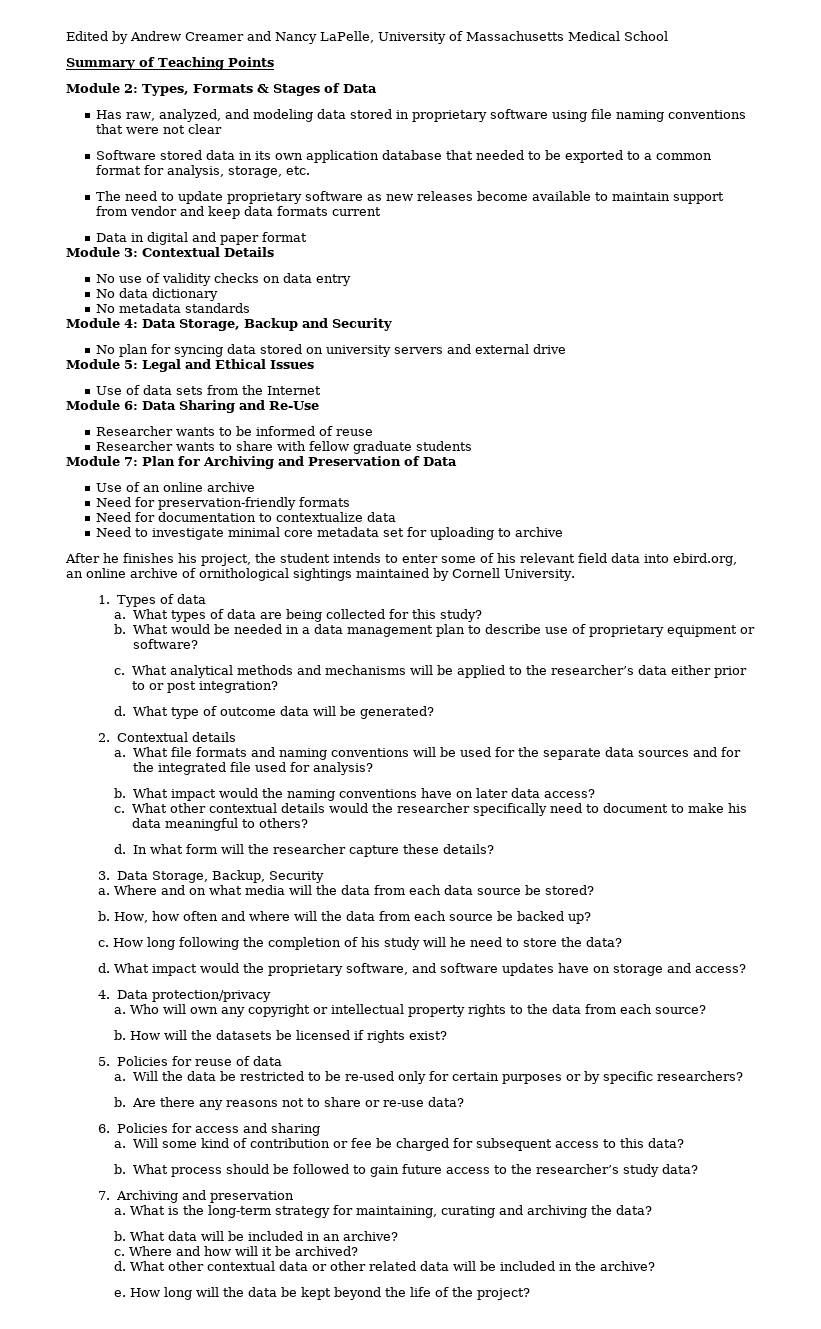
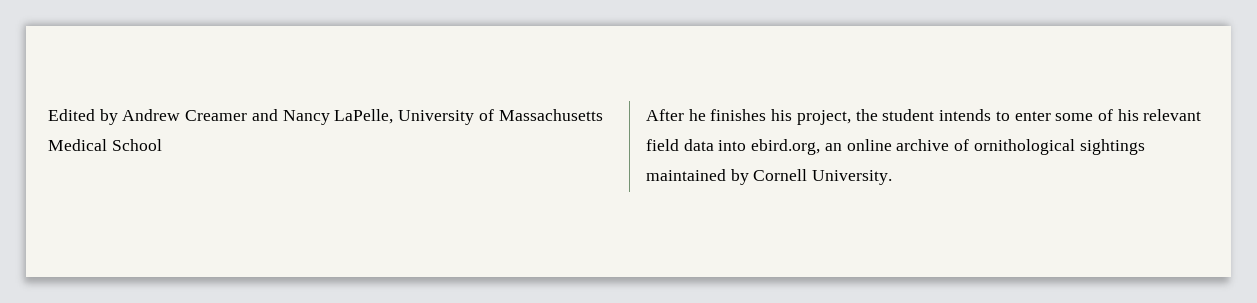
- Summary of Teaching Points
- Module 2: Types, Formats & Stages of Data
- Has raw, analyzed, and modeling data stored in proprietary software using file naming conventions that were not clear
- Software stored data in its own application database that needed to be exported to a common format for analysis, storage, etc.
- The need to update proprietary software as new releases become available to maintain support from vendor and keep data formats current
- Data in digital and paper format
- Module 3: Contextual Details
- No use of validity checks on data entry
- No data dictionary
- No metadata standards
- Module 4: Data Storage, Backup and Security
- No plan for syncing data stored on university servers and external drive
- Module 5: Legal and Ethical Issues
- Use of data sets from the Internet
- Module 6: Data Sharing and Re-Use
- Researcher wants to be informed of reuse
- Researcher wants to share with fellow graduate students
- Module 7: Plan for Archiving and Preservation of Data
- Use of an online archive
- Need for preservation-friendly formats
- Need for documentation to contextualize data
- Need to investigate minimal core metadata set for uploading to archive
- 1. Types of data
- a. What types of data are being collected for this study?
- b. What would be needed in a data management plan to describe use of proprietary equipment or software?
- c. What analytical methods and mechanisms will be applied to the researcher’s data either prior to or post integration?
- d. What type of outcome data will be generated?
- 2. Contextual details
- a. What file formats and naming conventions will be used for the separate data sources and for the integrated file used for analysis?
- b. What impact would the naming conventions have on later data access?
- c. What other contextual details would the researcher specifically need to document to make his data meaningful to others?
- d. In what form will the researcher capture these details?
- 3. Data Storage, Backup, Security
- a. Where and on what media will the data from each data source be stored?
- b. How, how often and where will the data from each source be backed up?
- c. How long following the completion of his study will he need to store the data?
- d. What impact would the proprietary software, and software updates have on storage and access?
- 4. Data protection/privacy
- a. Who will own any copyright or intellectual property rights to the data from each source?
- b. How will the datasets be licensed if rights exist?
- 5. Policies for reuse of data
- a. Will the data be restricted to be re-used only for certain purposes or by specific researchers?
- b. Are there any reasons not to share or re-use data?
- 6. Policies for access and sharing
- a. Will some kind of contribution or fee be charged for subsequent access to this data?
- b. What process should be followed to gain future access to the researcher’s study data?
- 7. Archiving and preservation
- a. What is the long-term strategy for maintaining, curating and archiving the data?
- b. What data will be included in an archive?
- c. Where and how will it be archived?
- d. What other contextual data or other related data will be included in the archive?
- e. How long will the data be kept beyond the life of the project?

